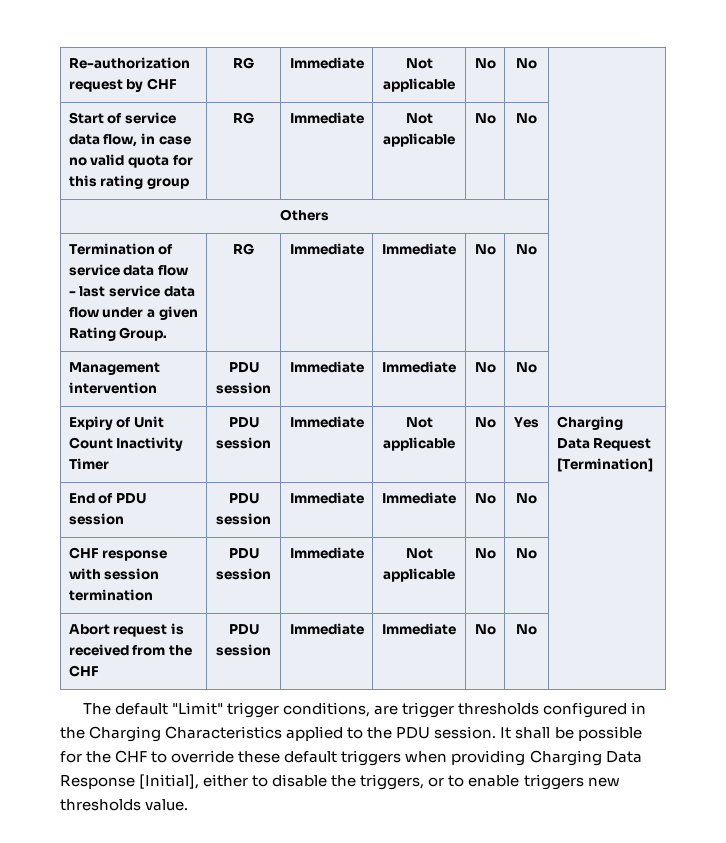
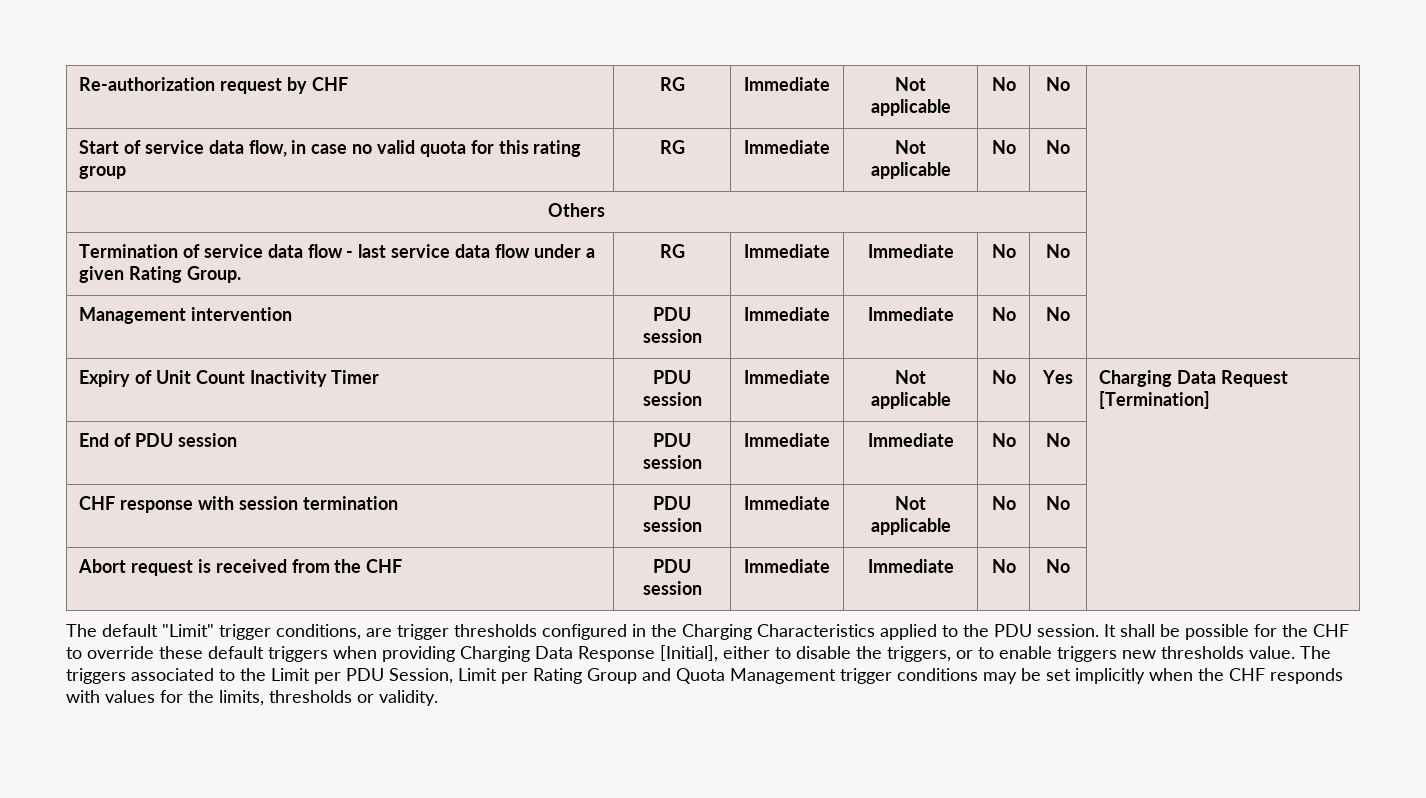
+ The triggers associated to the Limit per PDU Session, Limit per Rating Group and Quota Management trigger conditions may be set implicitly when the CHF responds with values for the limits, thresholds or validity.

